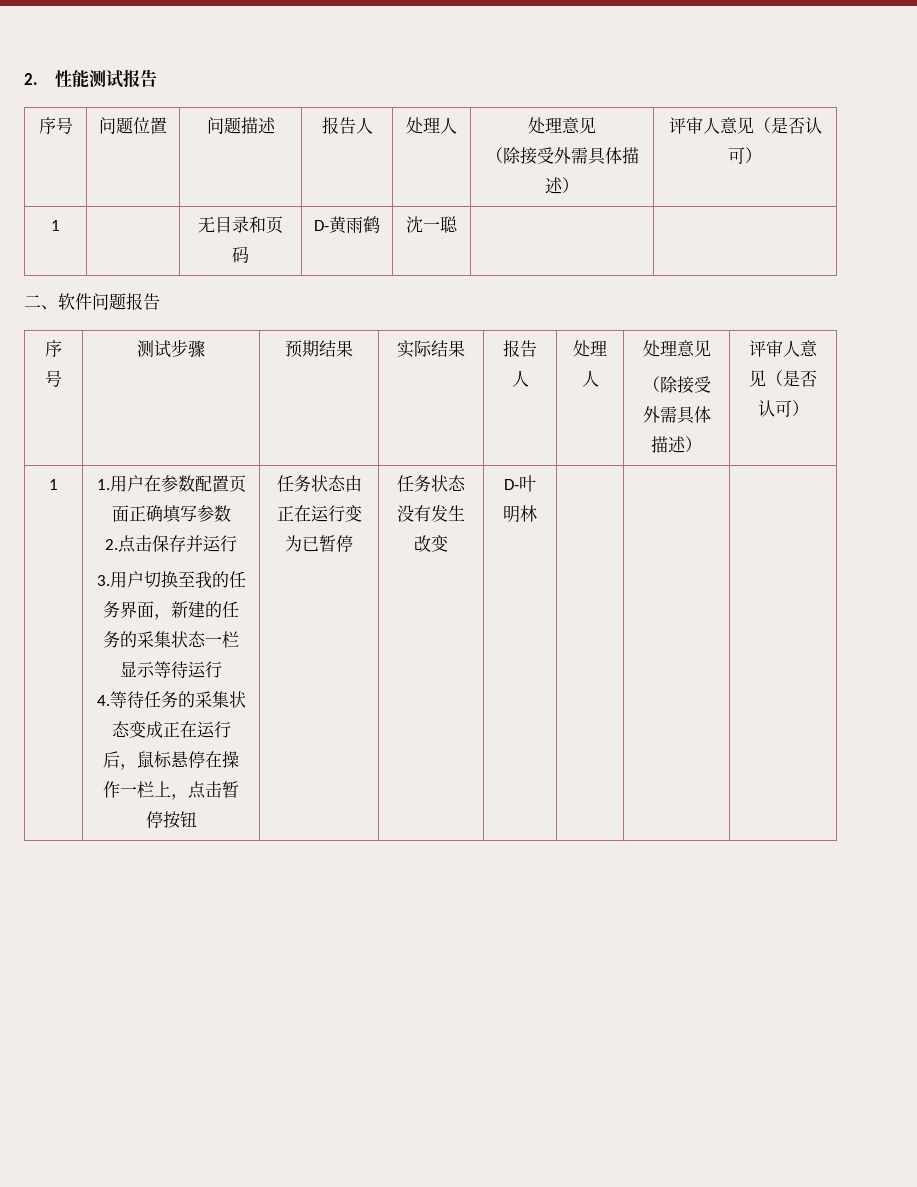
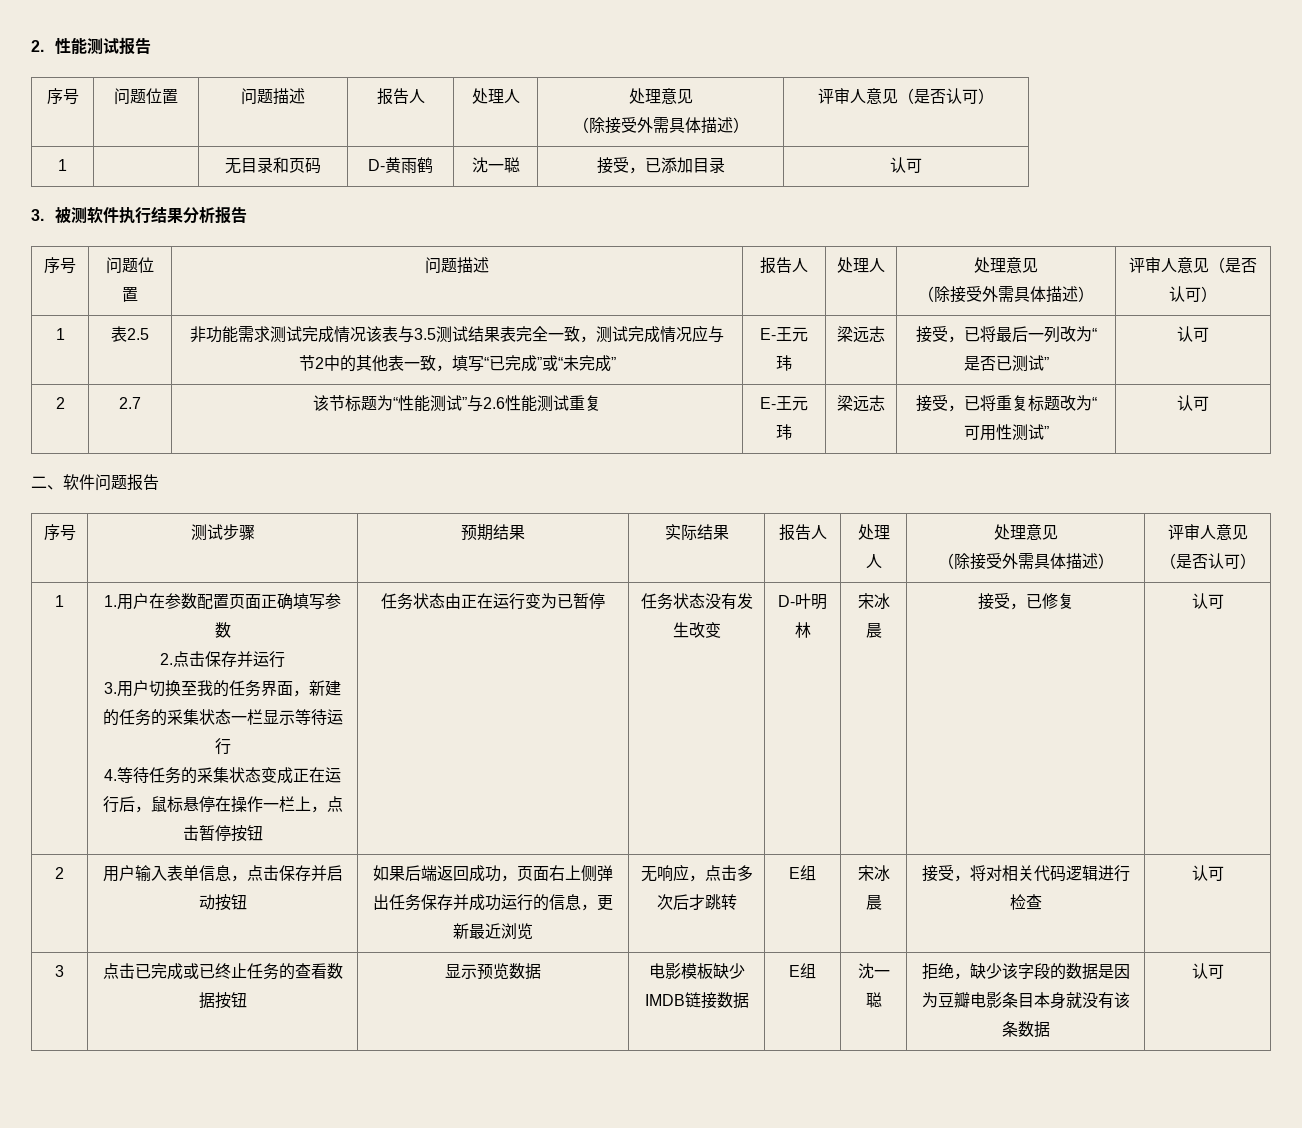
- 1 | | 无目录和页码 | D-黄雨鹤 | 沈一聪 | |
+ 1 | | 无目录和页码 | D-黄雨鹤 | 沈一聪 | 接受，已添加目录 | 认可
+ 3.被测软件执行结果分析报告
+ 序号 | 问题位置 | 问题描述 | 报告人 | 处理人 | 处理意见
+ （除接受外需具体描述） | 评审人意见（是否认可）
+ 1 | 表2.5 | 非功能需求测试完成情况该表与3.5测试结果表完全一致，测试完成情况应与节2中的其他表一致，填写“已完成”或“未完成” | E-王元玮 | 梁远志 | 接受，已将最后一列改为“是否已测试” | 认可
+ 2 | 2.7 | 该节标题为“性能测试”与2.6性能测试重复 | E-王元玮 | 梁远志 | 接受，已将重复标题改为“可用性测试” | 认可
+ 宋冰晨 | 接受，已修复 | 认可
+ 2 | 用户输入表单信息，点击保存并启动按钮 | 如果后端返回成功，页面右上侧弹出任务保存并成功运行的信息，更新最近浏览 | 无响应，点击多次后才跳转 | E组 | 宋冰晨 | 接受，将对相关代码逻辑进行检查 | 认可
+ 3 | 点击已完成或已终止任务的查看数据按钮 | 显示预览数据 | 电影模板缺少IMDB链接数据 | E组 | 沈一聪 | 拒绝，缺少该字段的数据是因为豆瓣电影条目本身就没有该条数据 | 认可

